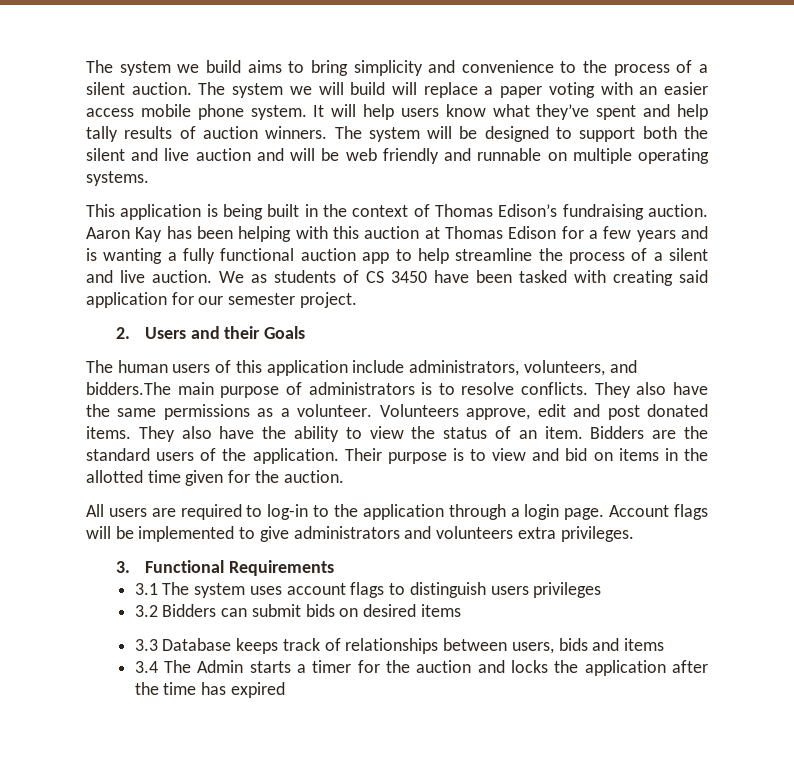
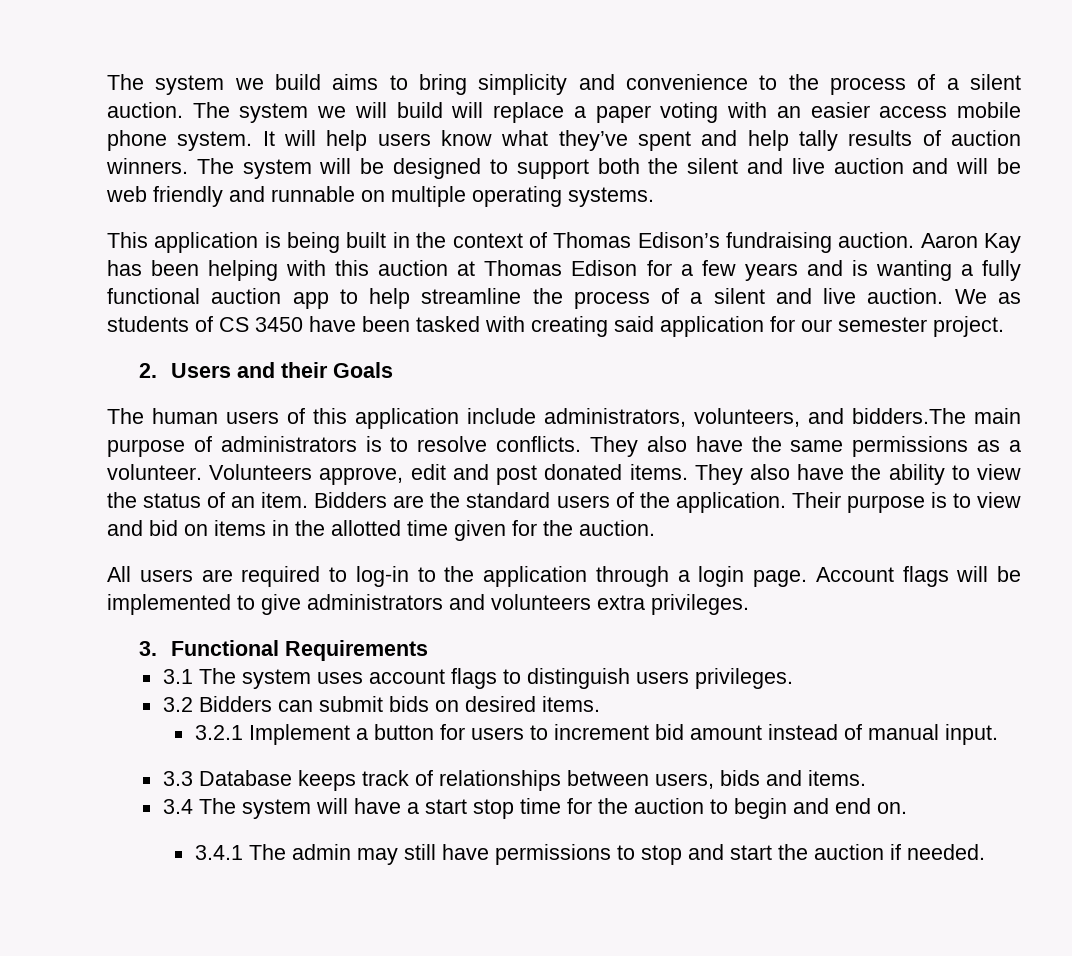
- 3.1 The system uses account flags to distinguish users privileges
+ 3.1 The system uses account flags to distinguish users privileges.
- 3.2 Bidders can submit bids on desired items
+ 3.2 Bidders can submit bids on desired items.
+ 3.2.1 Implement a button for users to increment bid amount instead of manual input.
- 3.3 Database keeps track of relationships between users, bids and items
+ 3.3 Database keeps track of relationships between users, bids and items.
- 3.4 The Admin starts a timer for the auction and locks the application after the time has expired
+ 3.4 The system will have a start stop time for the auction to begin and end on.
+ 3.4.1 The admin may still have permissions to stop and start the auction if needed.

